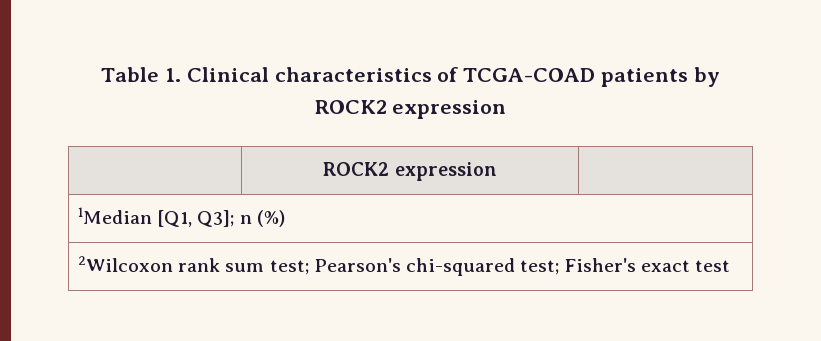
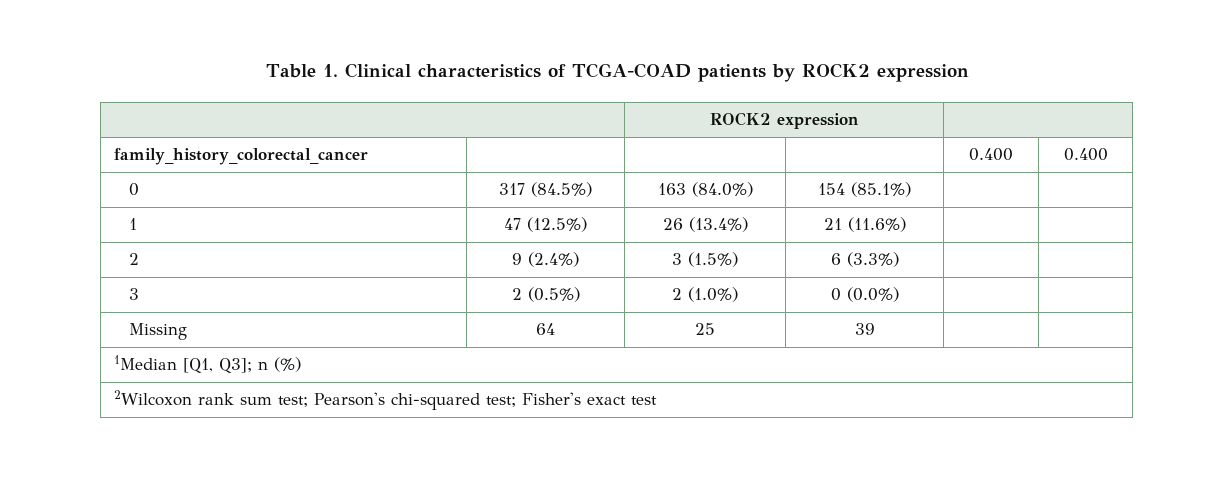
+ family_history_colorectal_cancer | | | | 0.400 | 0.400
+ 0 | 317 (84.5%) | 163 (84.0%) | 154 (85.1%) | |
+ 1 | 47 (12.5%) | 26 (13.4%) | 21 (11.6%) | |
+ 2 | 9 (2.4%) | 3 (1.5%) | 6 (3.3%) | |
+ 3 | 2 (0.5%) | 2 (1.0%) | 0 (0.0%) | |
+ Missing | 64 | 25 | 39 | |

